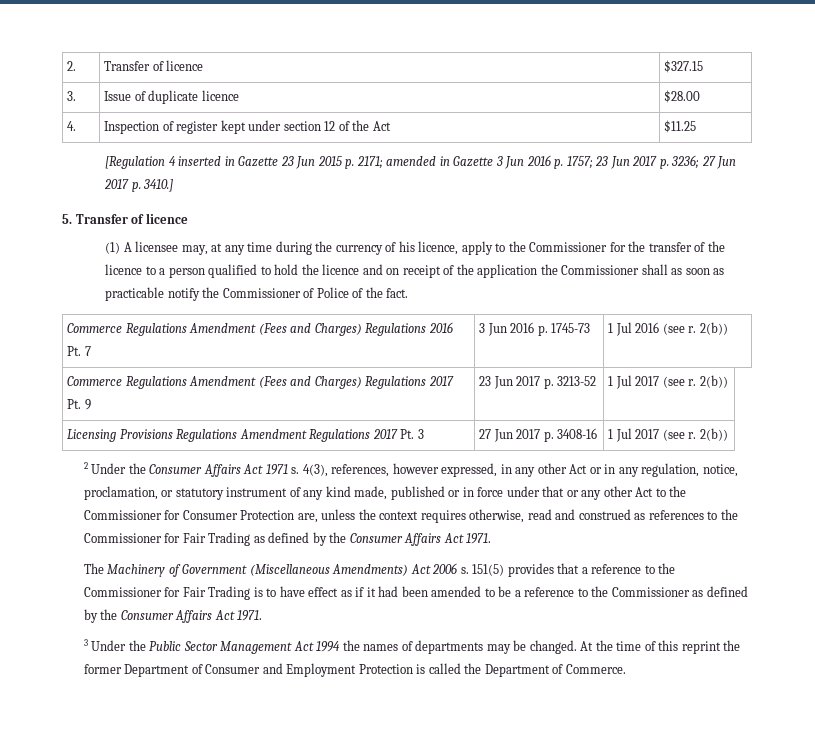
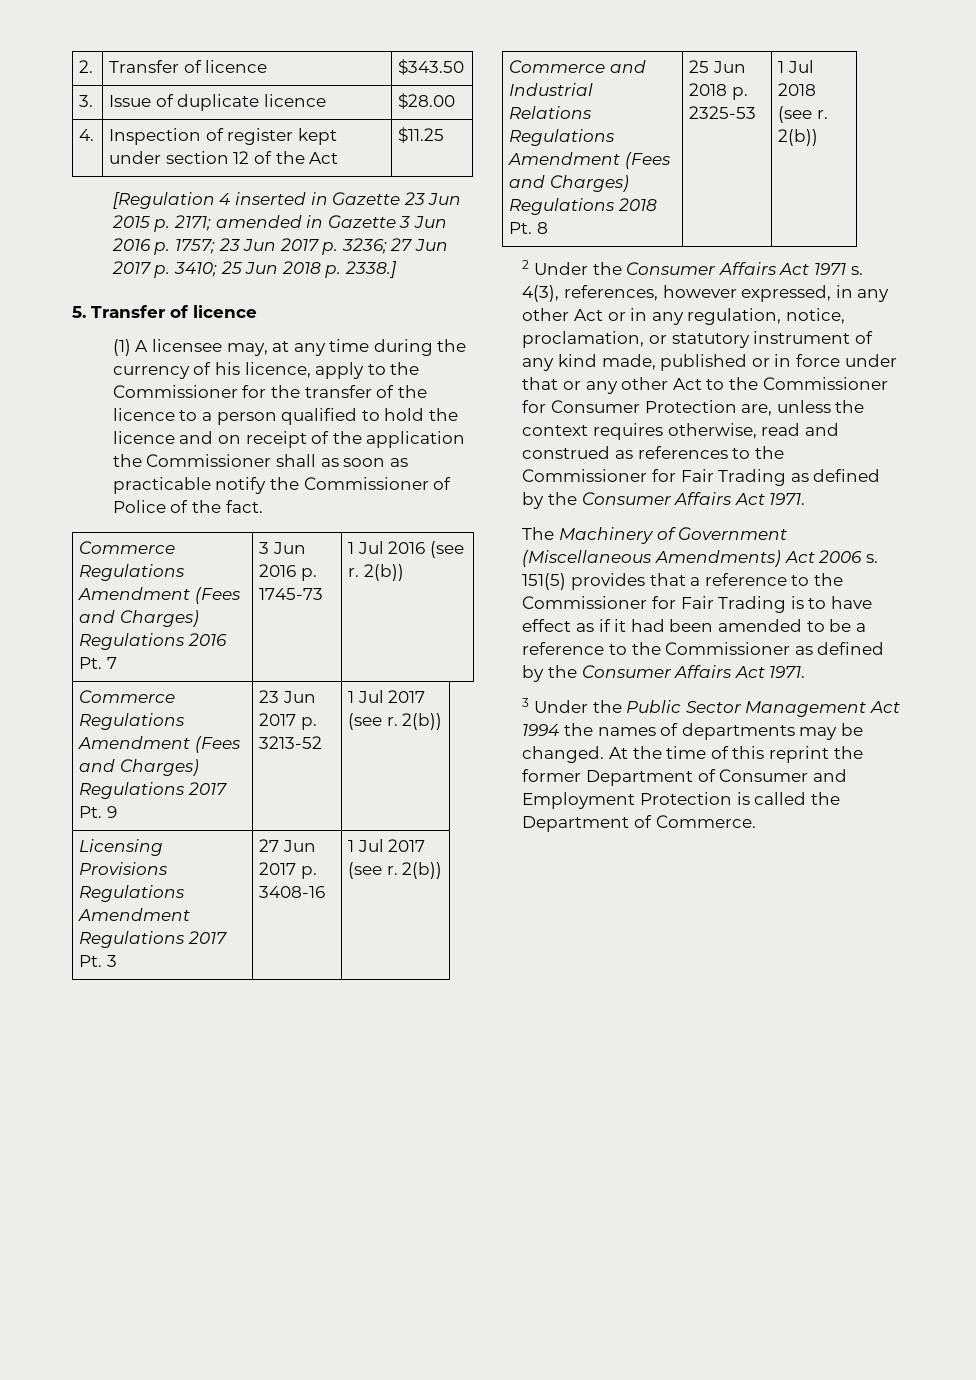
- 2. | Transfer of licence | $327.15
+ 2. | Transfer of licence | $343.50
- [Regulation 4 inserted in Gazette 23 Jun 2015 p. 2171; amended in Gazette 3 Jun 2016 p. 1757; 23 Jun 2017 p. 3236; 27 Jun 2017 p. 3410.]
+ [Regulation 4 inserted in Gazette 23 Jun 2015 p. 2171; amended in Gazette 3 Jun 2016 p. 1757; 23 Jun 2017 p. 3236; 27 Jun 2017 p. 3410; 25 Jun 2018 p. 2338.]
+ Commerce and Industrial Relations Regulations Amendment (Fees and Charges) Regulations 2018 Pt. 8 | 25 Jun 2018 p. 2325-53 | 1 Jul 2018 (see r. 2(b))

